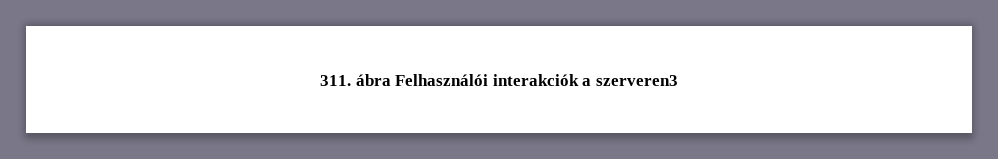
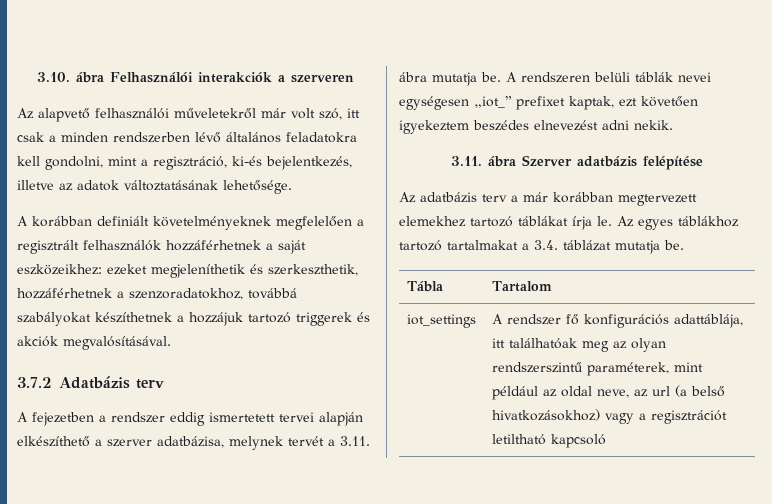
- 311. ábra Felhasználói interakciók a szerveren3
+ 3.10. ábra Felhasználói interakciók a szerveren
+ Az alapvető felhasználói műveletekről már volt szó, itt csak a minden rendszerben lévő általános feladatokra kell gondolni, mint a regisztráció, ki-és bejelentkezés, illetve az adatok változtatásának lehetősége.
+ A korábban definiált követelményeknek megfelelően a regisztrált felhasználók hozzáférhetnek a saját eszközeikhez: ezeket megjeleníthetik és szerkeszthetik, hozzáférhetnek a szenzoradatokhoz, továbbá szabályokat készíthetnek a hozzájuk tartozó triggerek és akciók megvalósításával.
+ 3.7.2 Adatbázis terv
+ A fejezetben a rendszer eddig ismertetett tervei alapján elkészíthető a szerver adatbázisa, melynek tervét a 3.11. ábra mutatja be. A rendszeren belüli táblák nevei egységesen „iot_” prefixet kaptak, ezt követően igyekeztem beszédes elnevezést adni nekik.
+ 3.11. ábra Szerver adatbázis felépítése
+ Az adatbázis terv a már korábban megtervezett elemekhez tartozó táblákat írja le. Az egyes táblákhoz tartozó tartalmakat a 3.4. táblázat mutatja be.
+ Tábla | Tartalom
+ iot_settings | A rendszer fő konfigurációs adattáblája, itt találhatóak meg az olyan rendszerszintű paraméterek, mint például az oldal neve, az url (a belső hivatkozásokhoz) vagy a regisztrációt letiltható kapcsoló

